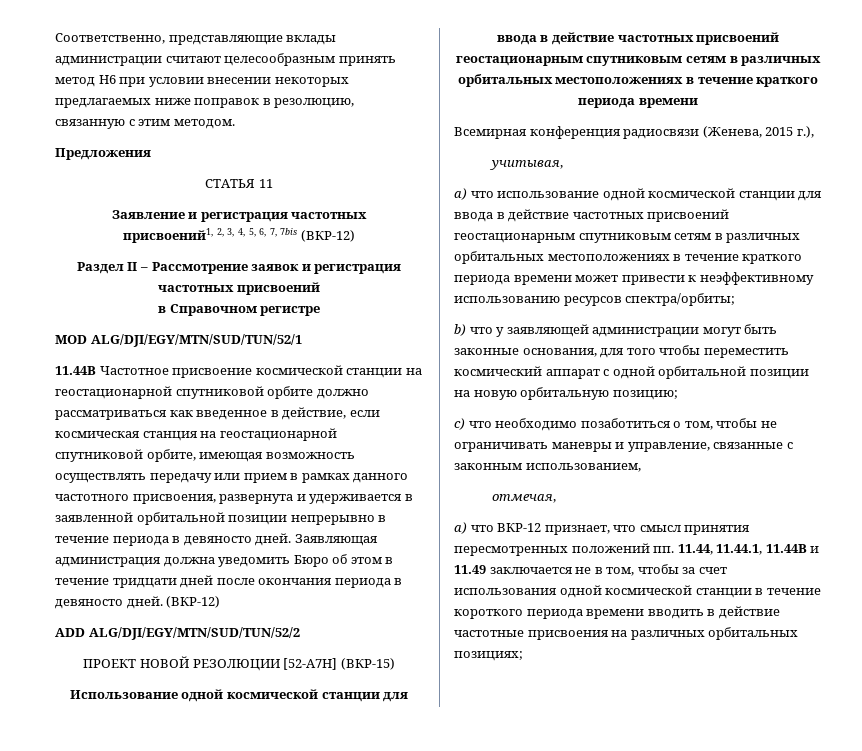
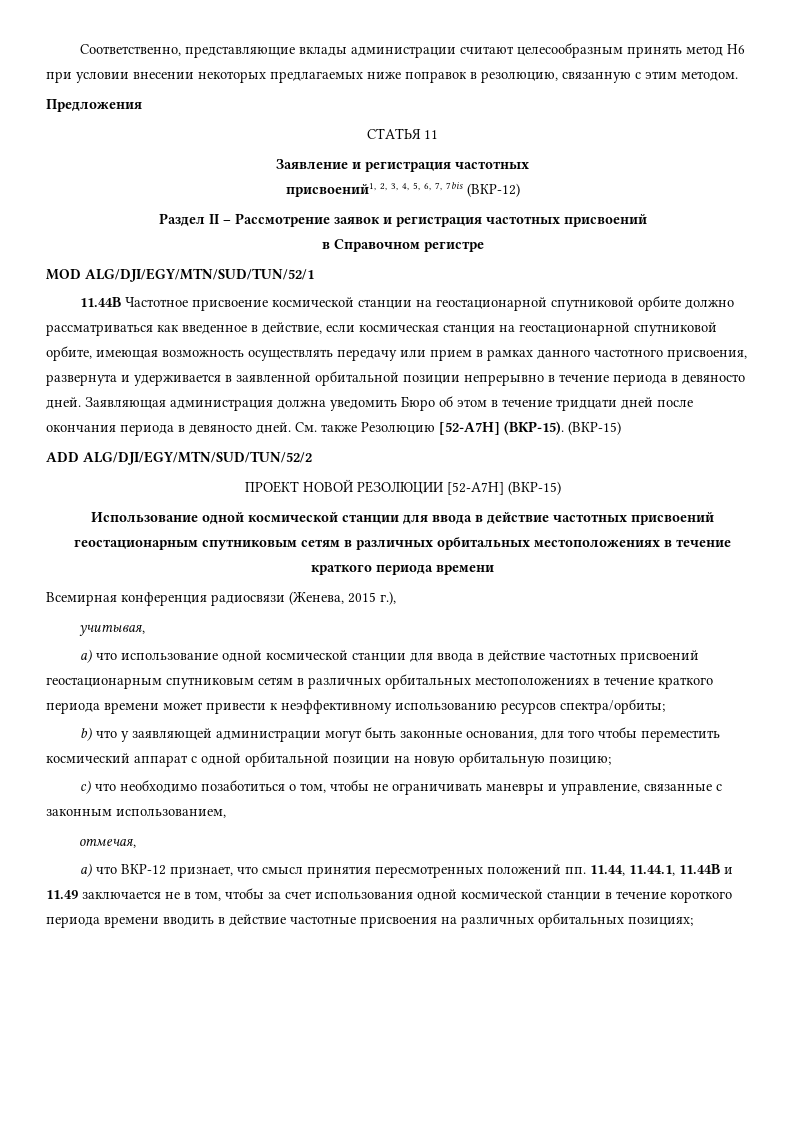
- Заявляющая администрация должна уведомить Бюро об этом в течение тридцати дней после окончания периода в девяносто дней. (ВКР-12)
+ Заявляющая администрация должна уведомить Бюро об этом в течение тридцати дней после окончания периода в девяносто дней. См. также Резолюцию [52-A7H] (ВКР-15). (ВКР-15)

